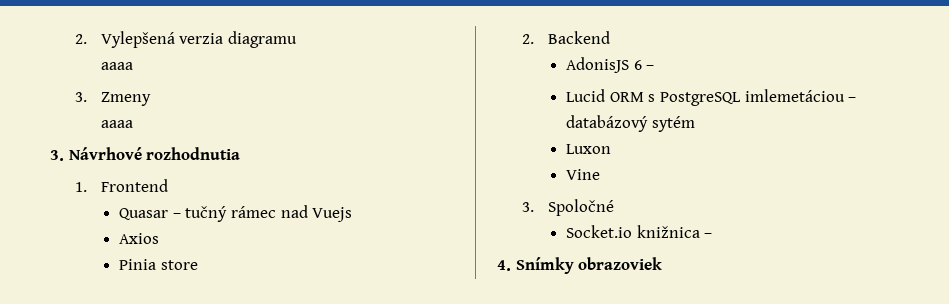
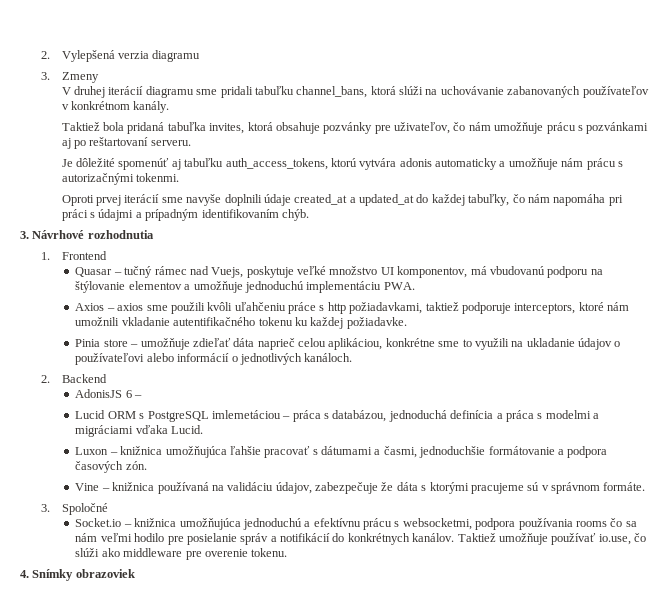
  2. Vylepšená verzia diagramu
- aaaa
  3. Zmeny
- aaaa
+ V druhej iterácií diagramu sme pridali tabuľku channel_bans, ktorá slúži na uchovávanie zabanovaných používateľov v konkrétnom kanály.
+ Taktiež bola pridaná tabuľka invites, ktorá obsahuje pozvánky pre uživateľov, čo nám umožňuje prácu s pozvánkami aj po reštartovaní serveru.
+ Je dôležité spomenúť aj tabuľku auth_access_tokens, ktorú vytvára adonis automaticky a umožňuje nám prácu s autorizačnými tokenmi.
+ Oproti prvej iterácií sme navyše doplnili údaje created_at a updated_at do každej tabuľky, čo nám napomáha pri práci s údajmi a prípadným identifikovaním chýb.
- Quasar – tučný rámec nad Vuejs
- Axios
- Pinia store
+ Quasar – tučný rámec nad Vuejs, poskytuje veľké množstvo UI komponentov, má vbudovanú podporu na štýlovanie elementov a umožňuje jednoduchú implementáciu PWA.
+ Axios – axios sme použili kvôli uľahčeniu práce s http požiadavkami, taktiež podporuje interceptors, ktoré nám umožnili vkladanie autentifikačného tokenu ku každej požiadavke.
+ Pinia store – umožňuje zdieľať dáta naprieč celou aplikáciou, konkrétne sme to využili na ukladanie údajov o používateľovi alebo informácií o jednotlivých kanáloch.
- Lucid ORM s PostgreSQL imlemetáciou – databázový sytém
- Luxon
- Vine
+ Lucid ORM s PostgreSQL imlemetáciou – práca s databázou, jednoduchá definícia a práca s modelmi a migráciami vďaka Lucid.
+ Luxon – knižnica umožňujúca ľahšie pracovať s dátumami a časmi, jednoduchšie formátovanie a podpora časových zón.
+ Vine – knižnica používaná na validáciu údajov, zabezpečuje že dáta s ktorými pracujeme sú v správnom formáte.
  3. Spoločné
- Socket.io knižnica –
+ Socket.io – knižnica umožňujúca jednoduchú a efektívnu prácu s websocketmi, podpora používania rooms čo sa nám veľmi hodilo pre posielanie správ a notifikácií do konkrétnych kanálov. Taktiež umožňuje používať io.use, čo slúži ako middleware pre overenie tokenu.

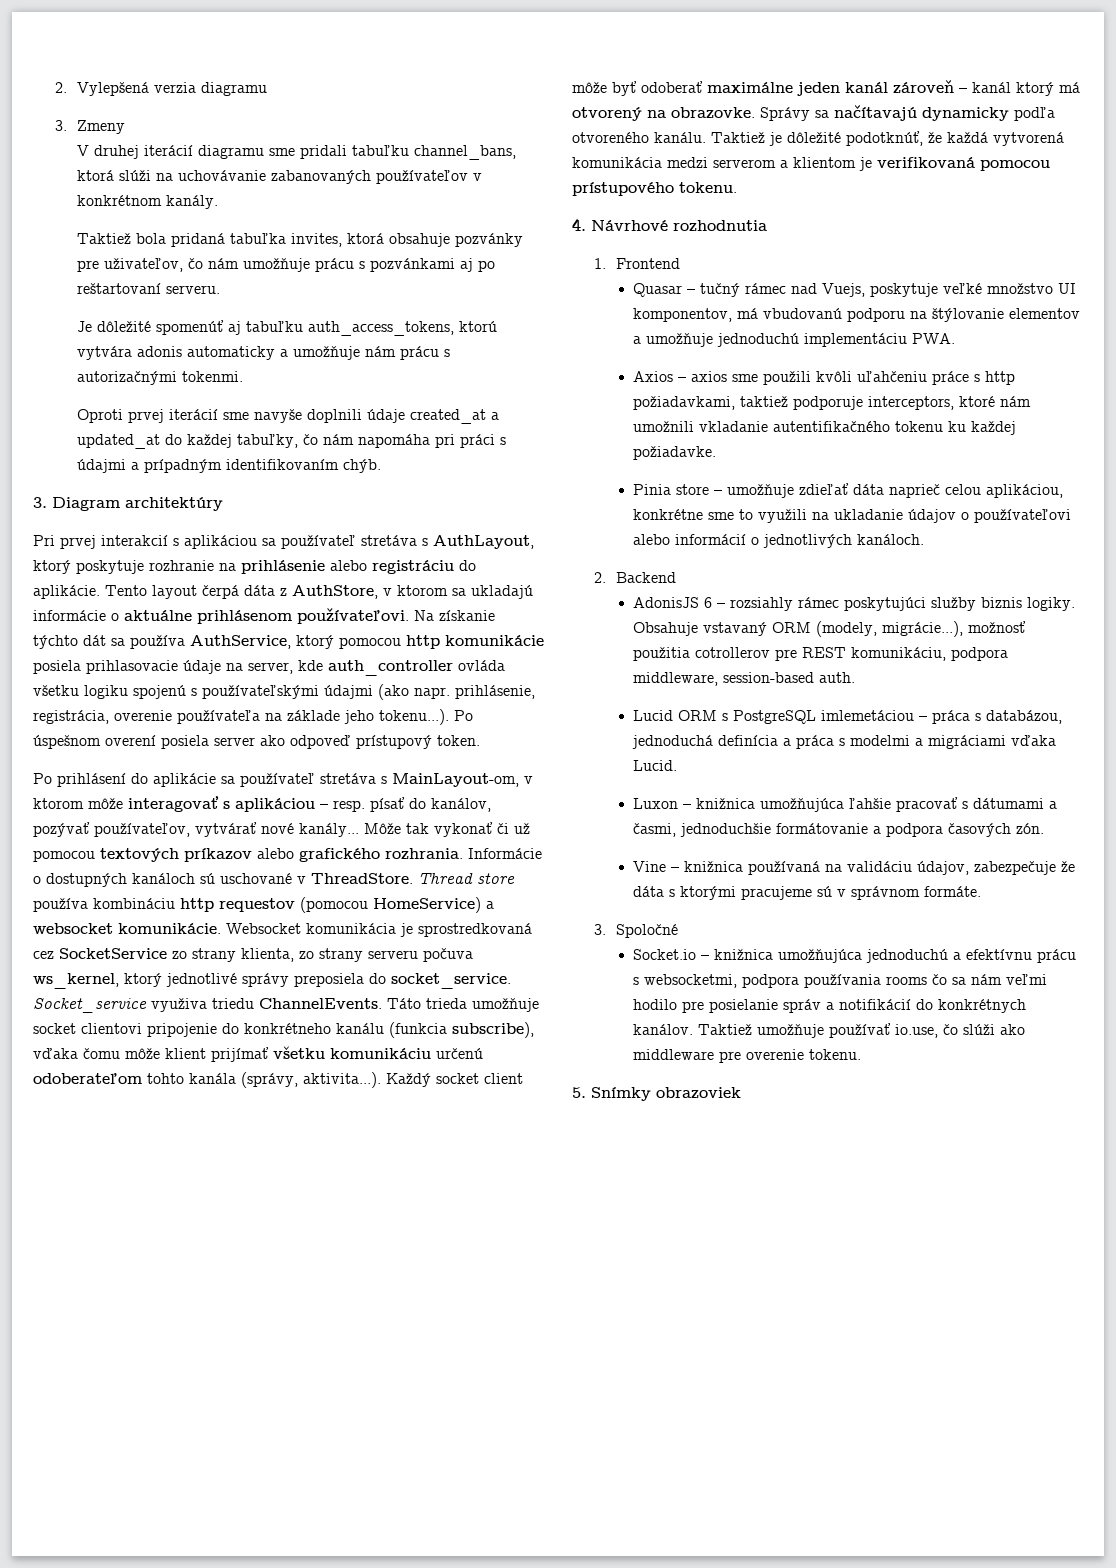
- 3. Návrhové rozhodnutia
+ 3. Diagram architektúry
+ Pri prvej interakcií s aplikáciou sa používateľ stretáva s AuthLayout, ktorý poskytuje rozhranie na prihlásenie alebo registráciu do aplikácie. Tento layout čerpá dáta z AuthStore, v ktorom sa ukladajú informácie o aktuálne prihlásenom používateľovi. Na získanie týchto dát sa používa AuthService, ktorý pomocou http komunikácie posiela prihlasovacie údaje na server, kde auth_controller ovláda všetku logiku spojenú s používateľskými údajmi (ako napr. prihlásenie, registrácia, overenie používateľa na základe jeho tokenu...). Po úspešnom overení posiela server ako odpoveď prístupový token.
+ Po prihlásení do aplikácie sa používateľ stretáva s MainLayout-om, v ktorom môže interagovať s aplikáciou – resp. písať do kanálov, pozývať používateľov, vytvárať nové kanály... Môže tak vykonať či už pomocou textových príkazov alebo grafického rozhrania. Informácie o dostupných kanáloch sú uschované v ThreadStore. Thread store používa kombináciu http requestov (pomocou HomeService) a websocket komunikácie. Websocket komunikácia je sprostredkovaná cez SocketService zo strany klienta, zo strany serveru počuva ws_kernel, ktorý jednotlivé správy preposiela do socket_service. Socket_service využiva triedu ChannelEvents. Táto trieda umožňuje socket clientovi pripojenie do konkrétneho kanálu (funkcia subscribe), vďaka čomu môže klient prijímať všetku komunikáciu určenú odoberateľom tohto kanála (správy, aktivita...). Každý socket client môže byť odoberať maximálne jeden kanál zároveň – kanál ktorý má otvorený na obrazovke. Správy sa načítavajú dynamicky podľa otvoreného kanálu. Taktiež je dôležité podotknúť, že každá vytvorená komunikácia medzi serverom a klientom je verifikovaná pomocou prístupového tokenu.
+ 4. Návrhové rozhodnutia
- AdonisJS 6 –
+ AdonisJS 6 – rozsiahly rámec poskytujúci služby biznis logiky. Obsahuje vstavaný ORM (modely, migrácie...), možnosť použitia cotrollerov pre REST komunikáciu, podpora middleware, session-based auth.
- 4. Snímky obrazoviek
+ 5. Snímky obrazoviek

